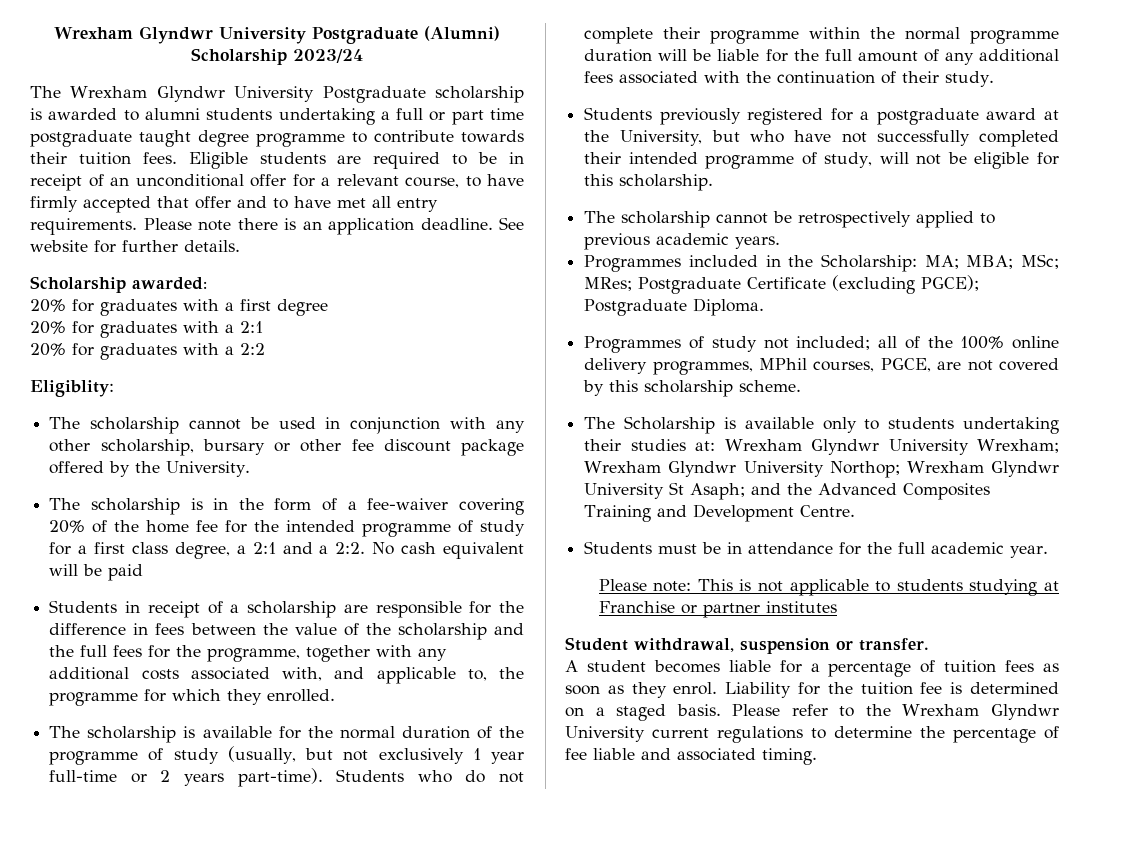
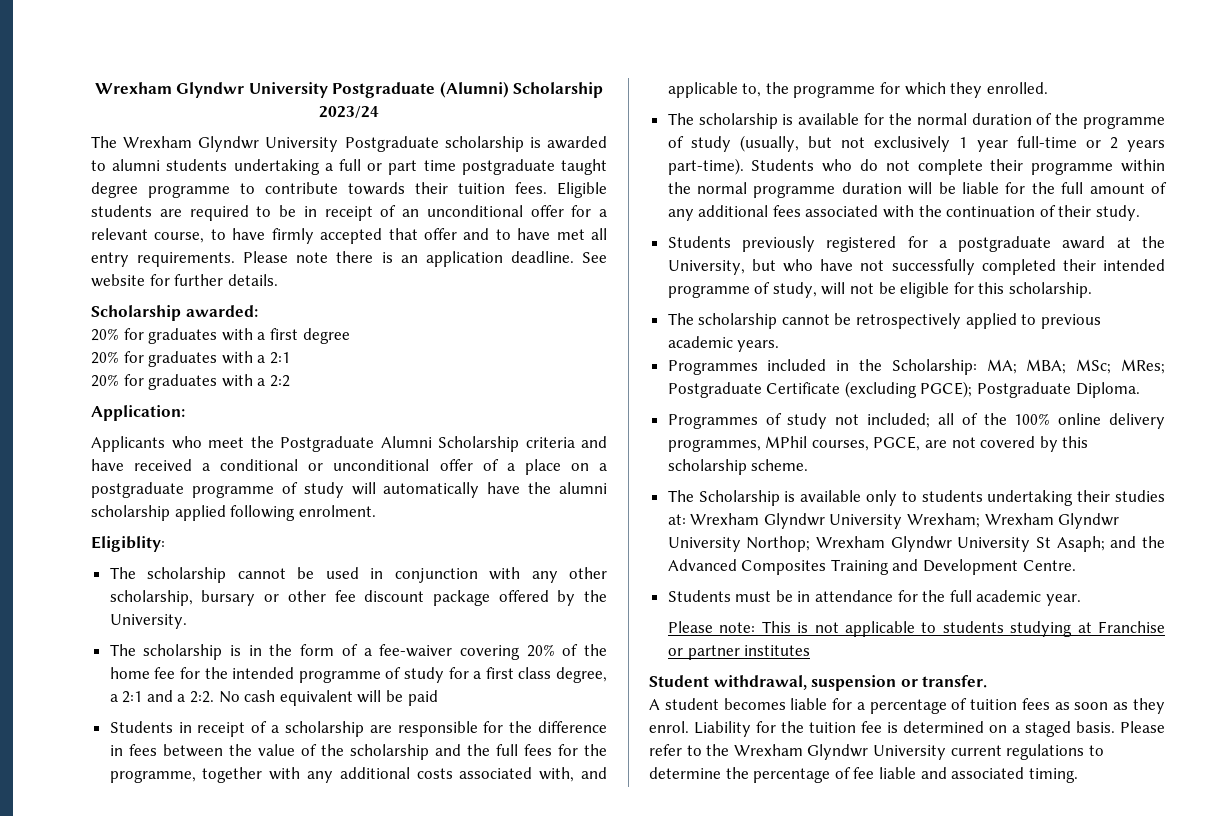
+ Application:
+ Applicants who meet the Postgraduate Alumni Scholarship criteria and have received a conditional or unconditional offer of a place on a postgraduate programme of study will automatically have the alumni scholarship applied following enrolment.

